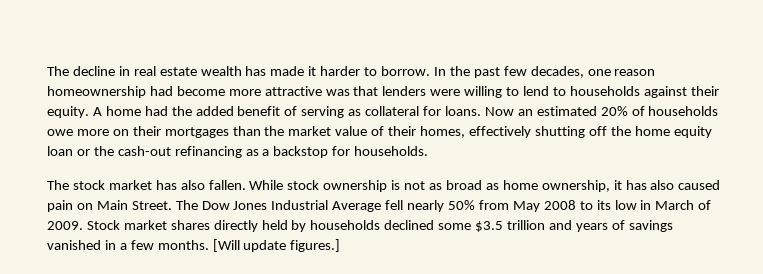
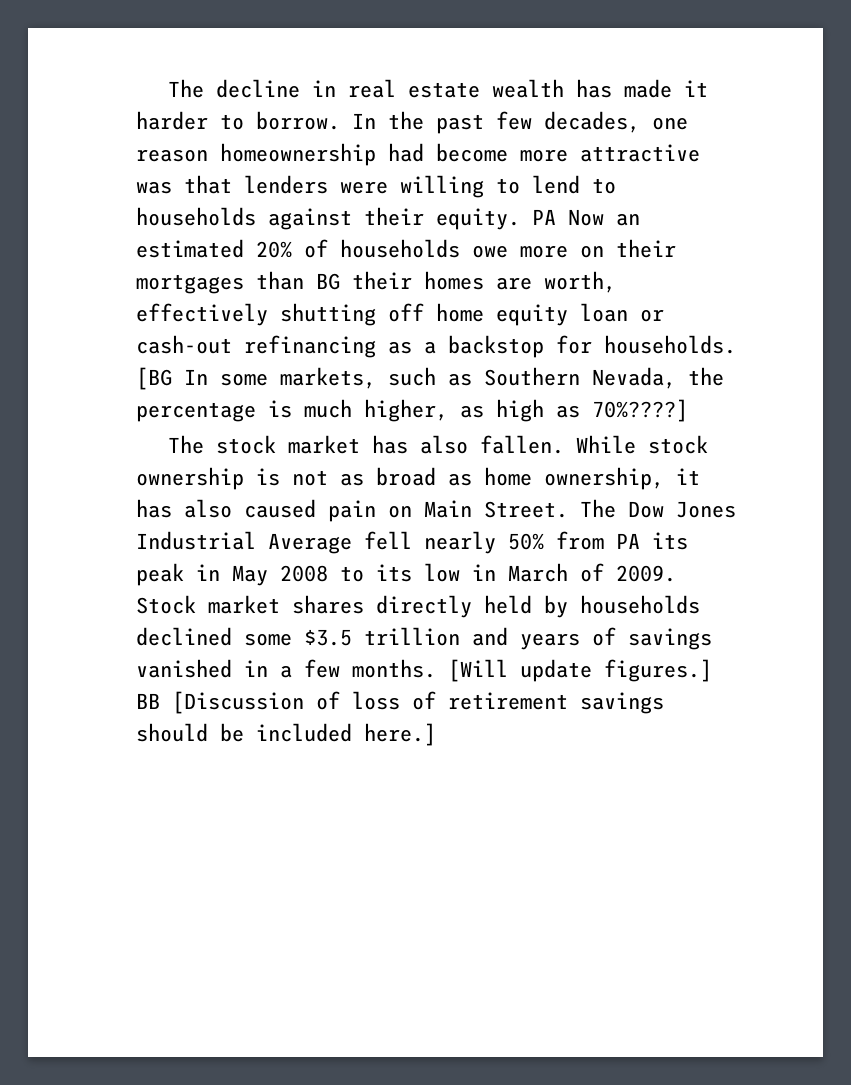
- A home had the added benefit of serving as collateral for loans. Now an estimated 20% of households owe more on their mortgages than the market value of their homes, effectively shutting off the home equity loan or the cash-out refinancing as a backstop for households.
+ PA Now an estimated 20% of households owe more on their mortgages than BG their homes are worth, effectively shutting off home equity loan or cash-out refinancing as a backstop for households. [BG In some markets, such as Southern Nevada, the percentage is much higher, as high as 70%????]
- The Dow Jones Industrial Average fell nearly 50% from May 2008 to its low in March of 2009.
+ The Dow Jones Industrial Average fell nearly 50% from PA its peak in May 2008 to its low in March of 2009.
+ BB [Discussion of loss of retirement savings should be included here.]

